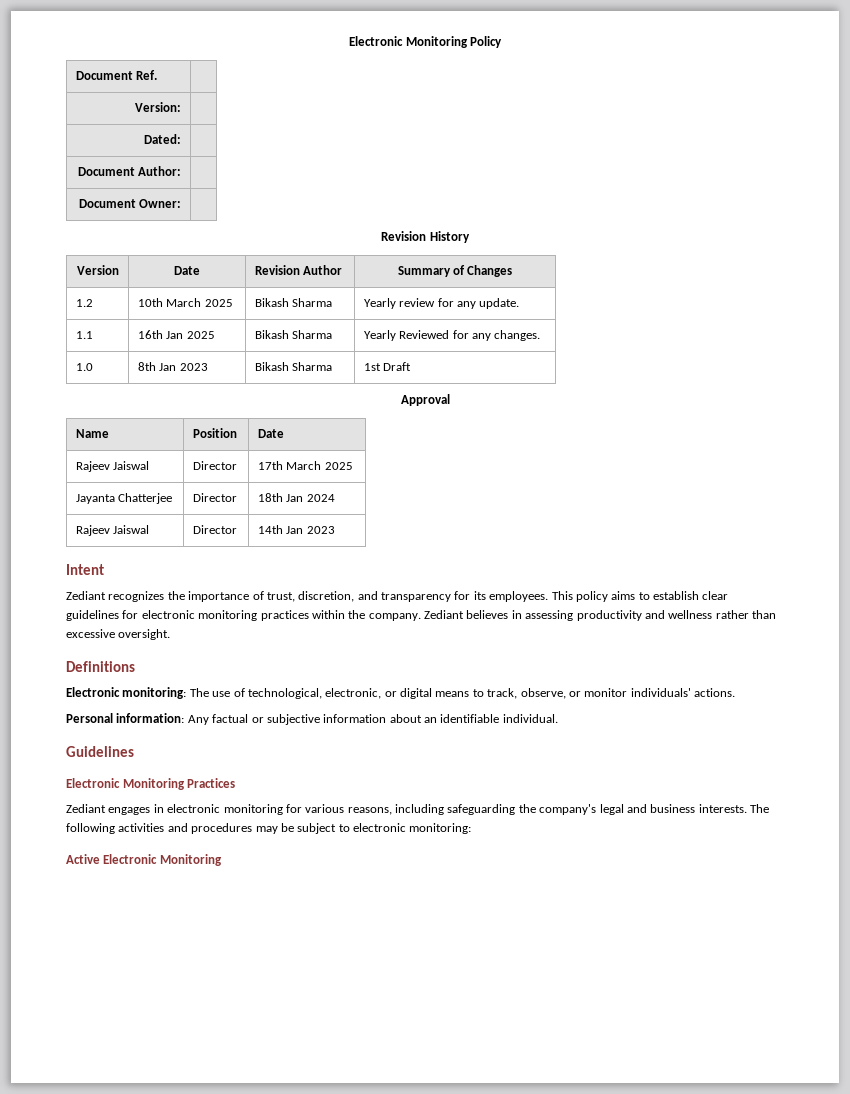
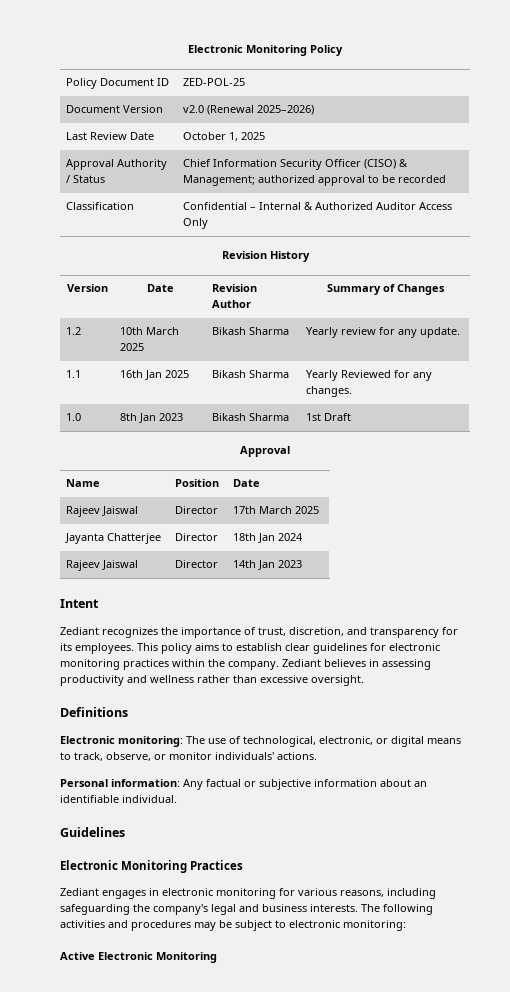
- Document Ref. |
- Version: |
- Dated: |
- Document Author: |
- Document Owner: |
+ Policy Document ID | ZED-POL-25
+ Document Version | v2.0 (Renewal 2025–2026)
+ Last Review Date | October 1, 2025
+ Approval Authority / Status | Chief Information Security Officer (CISO) & Management; authorized approval to be recorded
+ Classification | Confidential – Internal & Authorized Auditor Access Only

